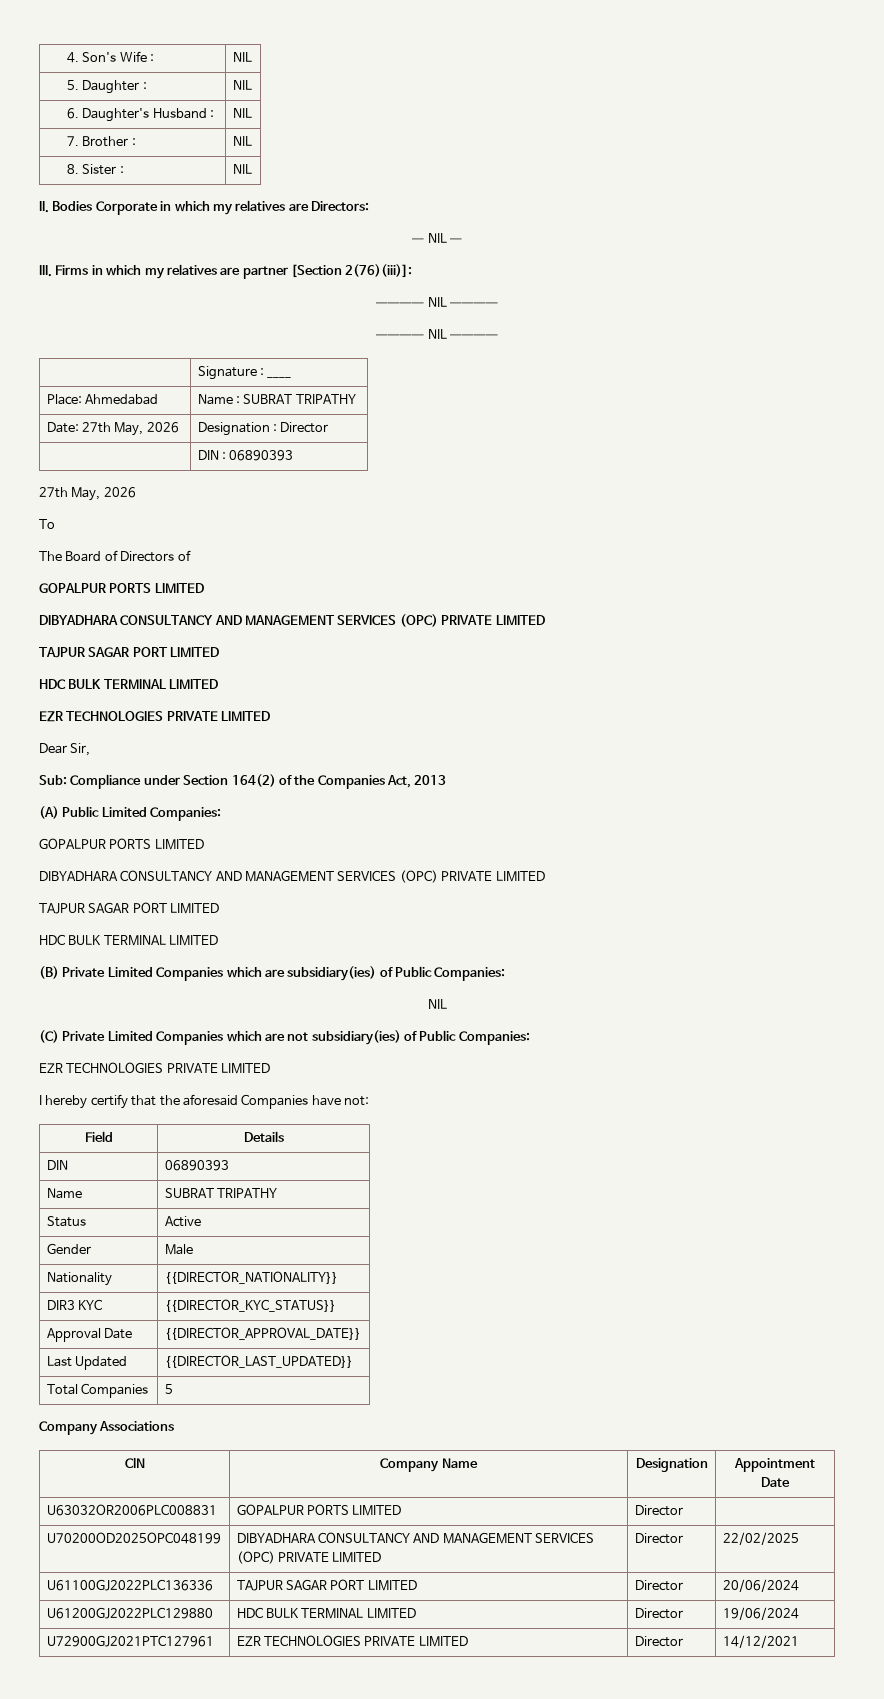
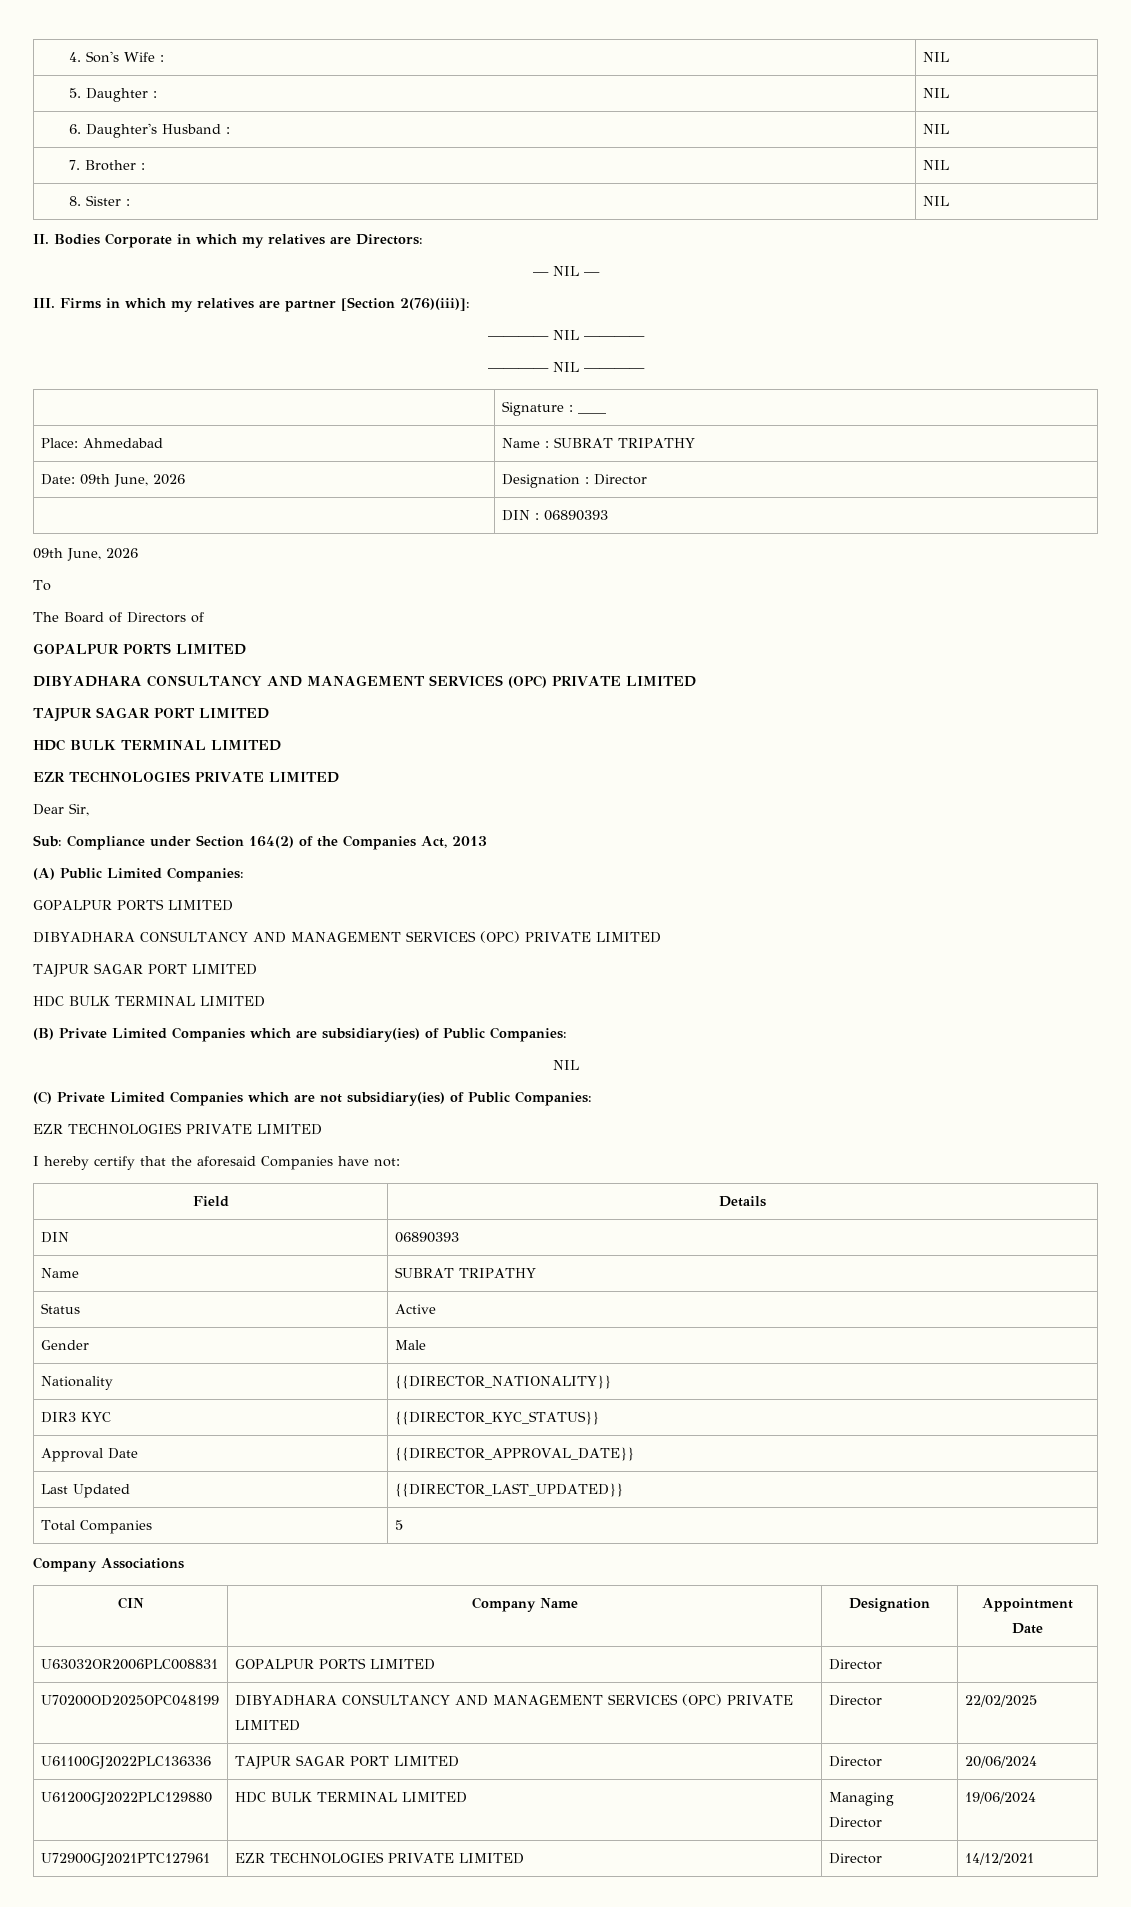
- Date: 27th May, 2026 | Designation : Director
+ Date: 09th June, 2026 | Designation : Director
  | DIN : 06890393
- 27th May, 2026
+ 09th June, 2026
- U61200GJ2022PLC129880 | HDC BULK TERMINAL LIMITED | Director | 19/06/2024
+ U61200GJ2022PLC129880 | HDC BULK TERMINAL LIMITED | Managing Director | 19/06/2024

